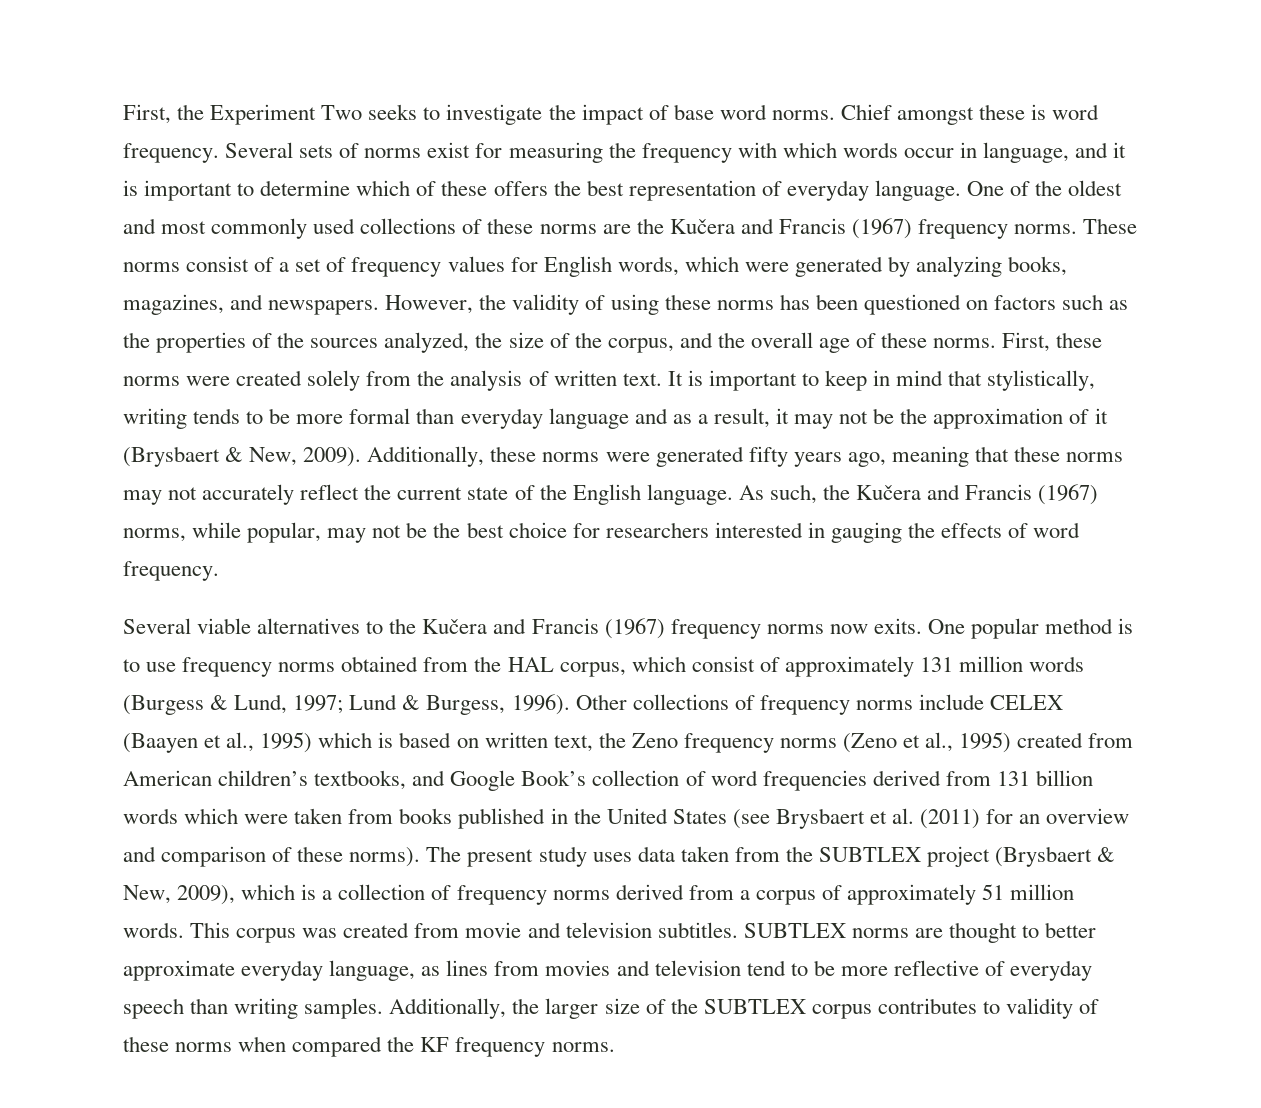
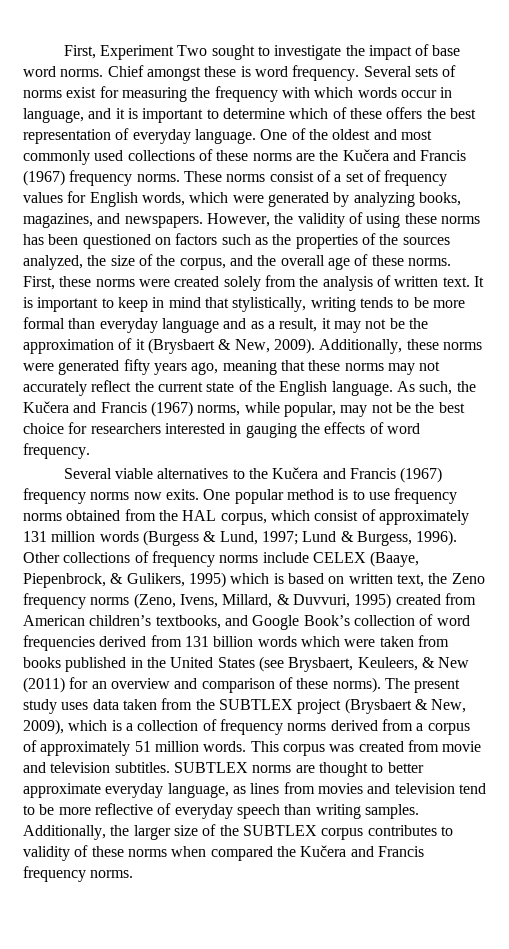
- First, the Experiment Two seeks to investigate the impact of base word norms.
+ First, Experiment Two sought to investigate the impact of base word norms.
- Other collections of frequency norms include CELEX (Baayen et al., 1995) which is based on written text, the Zeno frequency norms (Zeno et al., 1995) created from American children’s textbooks, and Google Book’s collection of word frequencies derived from 131 billion words which were taken from books published in the United States (see Brysbaert et al. (2011) for an overview and comparison of these norms).
+ Other collections of frequency norms include CELEX (Baaye, Piepenbrock, & Gulikers, 1995) which is based on written text, the Zeno frequency norms (Zeno, Ivens, Millard, & Duvvuri, 1995) created from American children’s textbooks, and Google Book’s collection of word frequencies derived from 131 billion words which were taken from books published in the United States (see Brysbaert, Keuleers, & New (2011) for an overview and comparison of these norms).
- Additionally, the larger size of the SUBTLEX corpus contributes to validity of these norms when compared the KF frequency norms.
+ Additionally, the larger size of the SUBTLEX corpus contributes to validity of these norms when compared the Kučera and Francis frequency norms.

